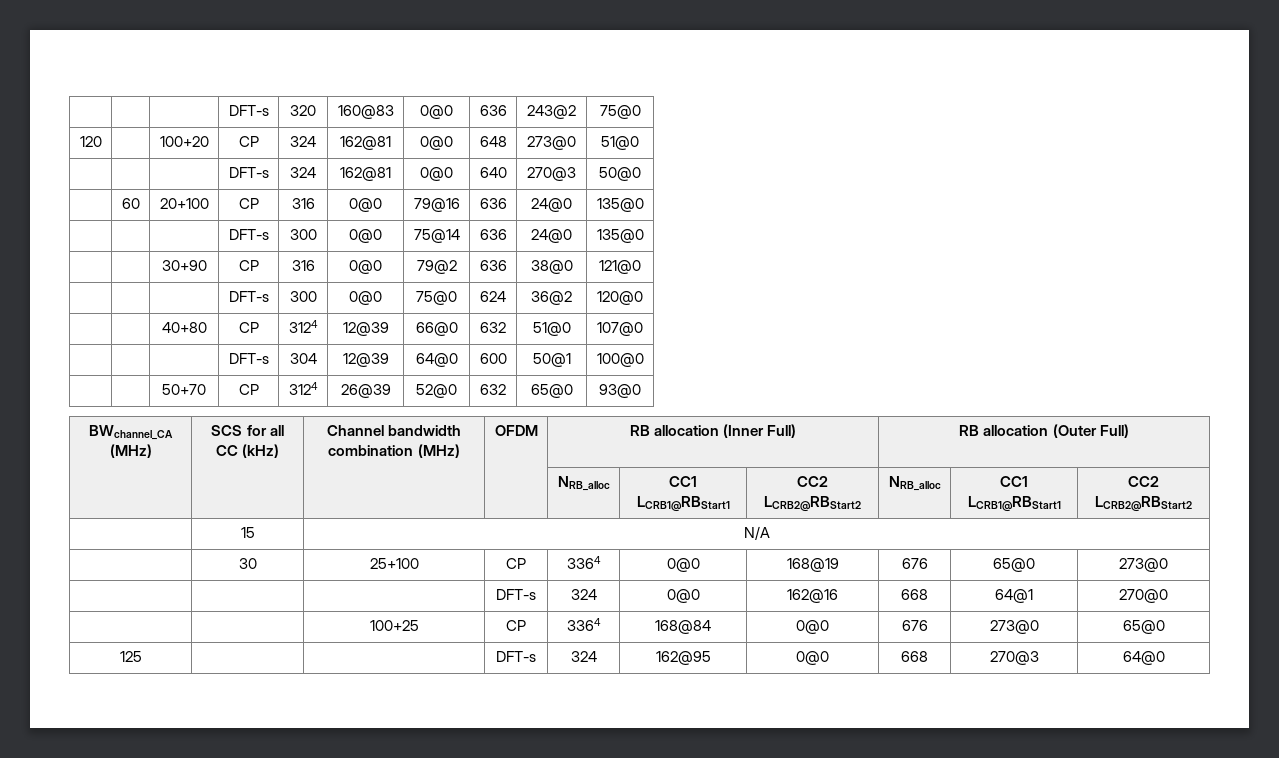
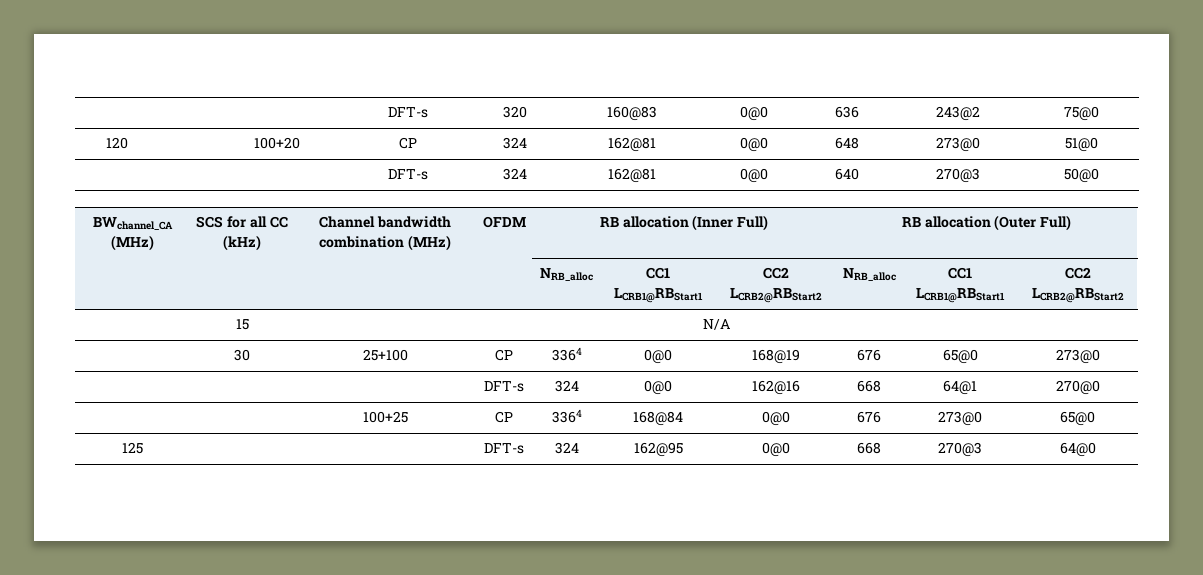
- | 60 | 20+100 | CP | 316 | 0@0 | 79@16 | 636 | 24@0 | 135@0
- | | | DFT-s | 300 | 0@0 | 75@14 | 636 | 24@0 | 135@0
- | | 30+90 | CP | 316 | 0@0 | 79@2 | 636 | 38@0 | 121@0
- | | | DFT-s | 300 | 0@0 | 75@0 | 624 | 36@2 | 120@0
- | | 40+80 | CP | 3124 | 12@39 | 66@0 | 632 | 51@0 | 107@0
- | | | DFT-s | 304 | 12@39 | 64@0 | 600 | 50@1 | 100@0
- | | 50+70 | CP | 3124 | 26@39 | 52@0 | 632 | 65@0 | 93@0

